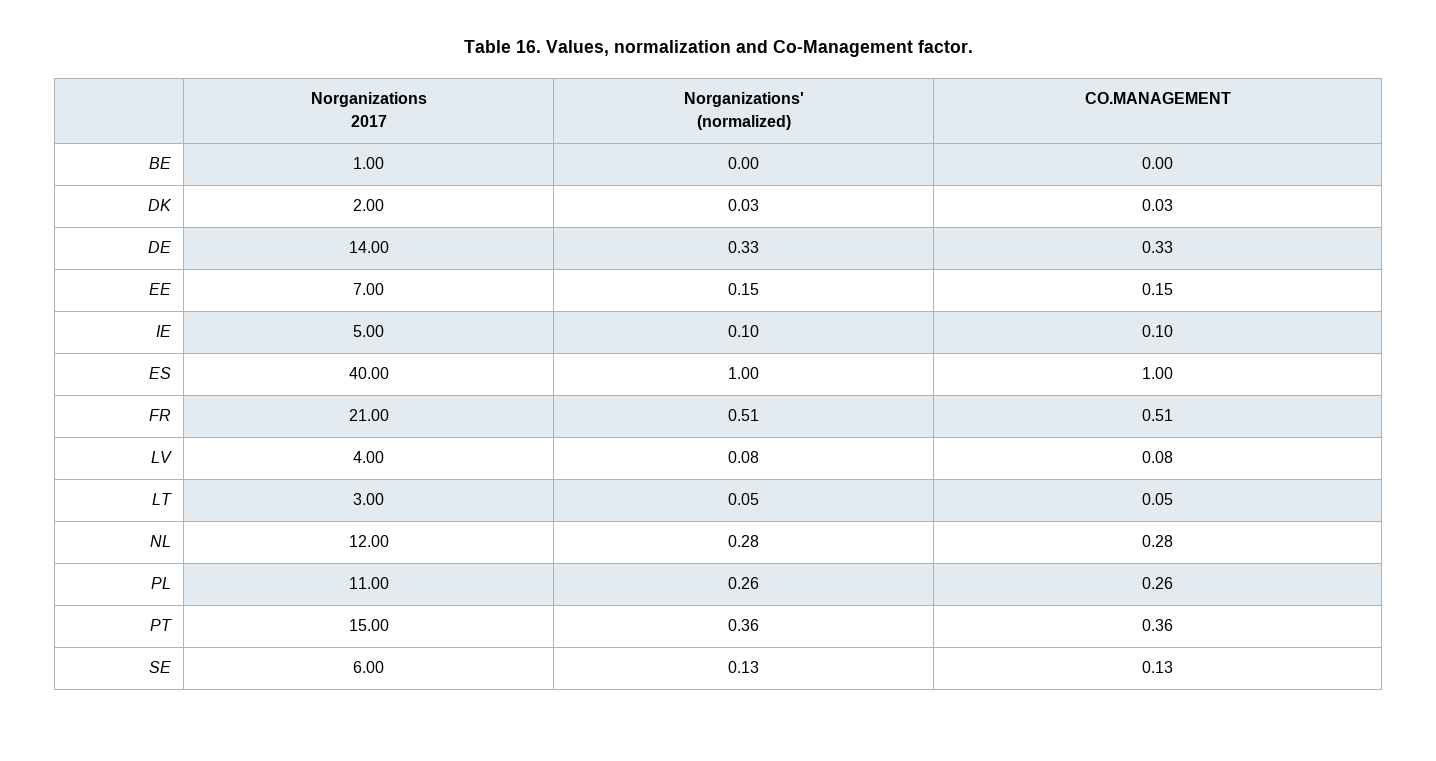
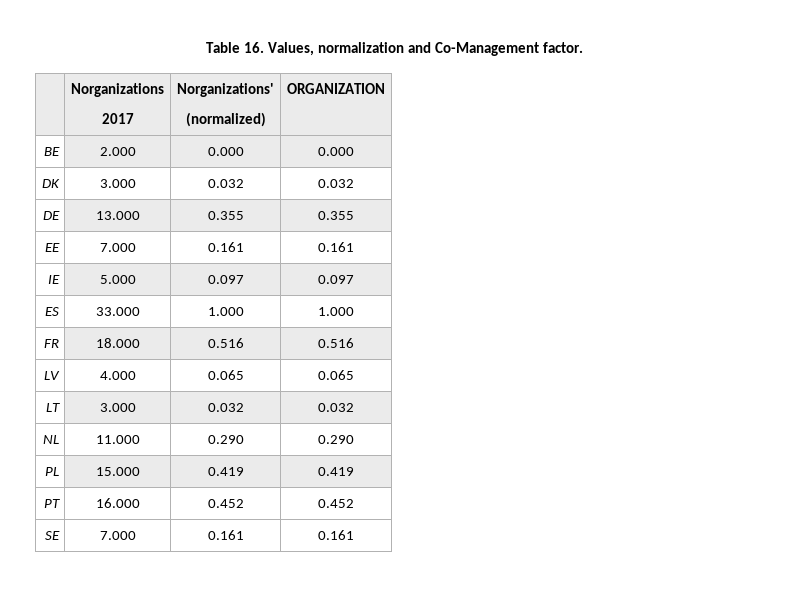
  | Norganizations
  2017 | Norganizations'
- (normalized) | CO.MANAGEMENT
+ (normalized) | ORGANIZATION
- BE | 1.00 | 0.00 | 0.00
- DK | 2.00 | 0.03 | 0.03
- DE | 14.00 | 0.33 | 0.33
- EE | 7.00 | 0.15 | 0.15
- IE | 5.00 | 0.10 | 0.10
- ES | 40.00 | 1.00 | 1.00
- FR | 21.00 | 0.51 | 0.51
- LV | 4.00 | 0.08 | 0.08
- LT | 3.00 | 0.05 | 0.05
- NL | 12.00 | 0.28 | 0.28
- PL | 11.00 | 0.26 | 0.26
- PT | 15.00 | 0.36 | 0.36
- SE | 6.00 | 0.13 | 0.13
+ BE | 2.000 | 0.000 | 0.000
+ DK | 3.000 | 0.032 | 0.032
+ DE | 13.000 | 0.355 | 0.355
+ EE | 7.000 | 0.161 | 0.161
+ IE | 5.000 | 0.097 | 0.097
+ ES | 33.000 | 1.000 | 1.000
+ FR | 18.000 | 0.516 | 0.516
+ LV | 4.000 | 0.065 | 0.065
+ LT | 3.000 | 0.032 | 0.032
+ NL | 11.000 | 0.290 | 0.290
+ PL | 15.000 | 0.419 | 0.419
+ PT | 16.000 | 0.452 | 0.452
+ SE | 7.000 | 0.161 | 0.161

